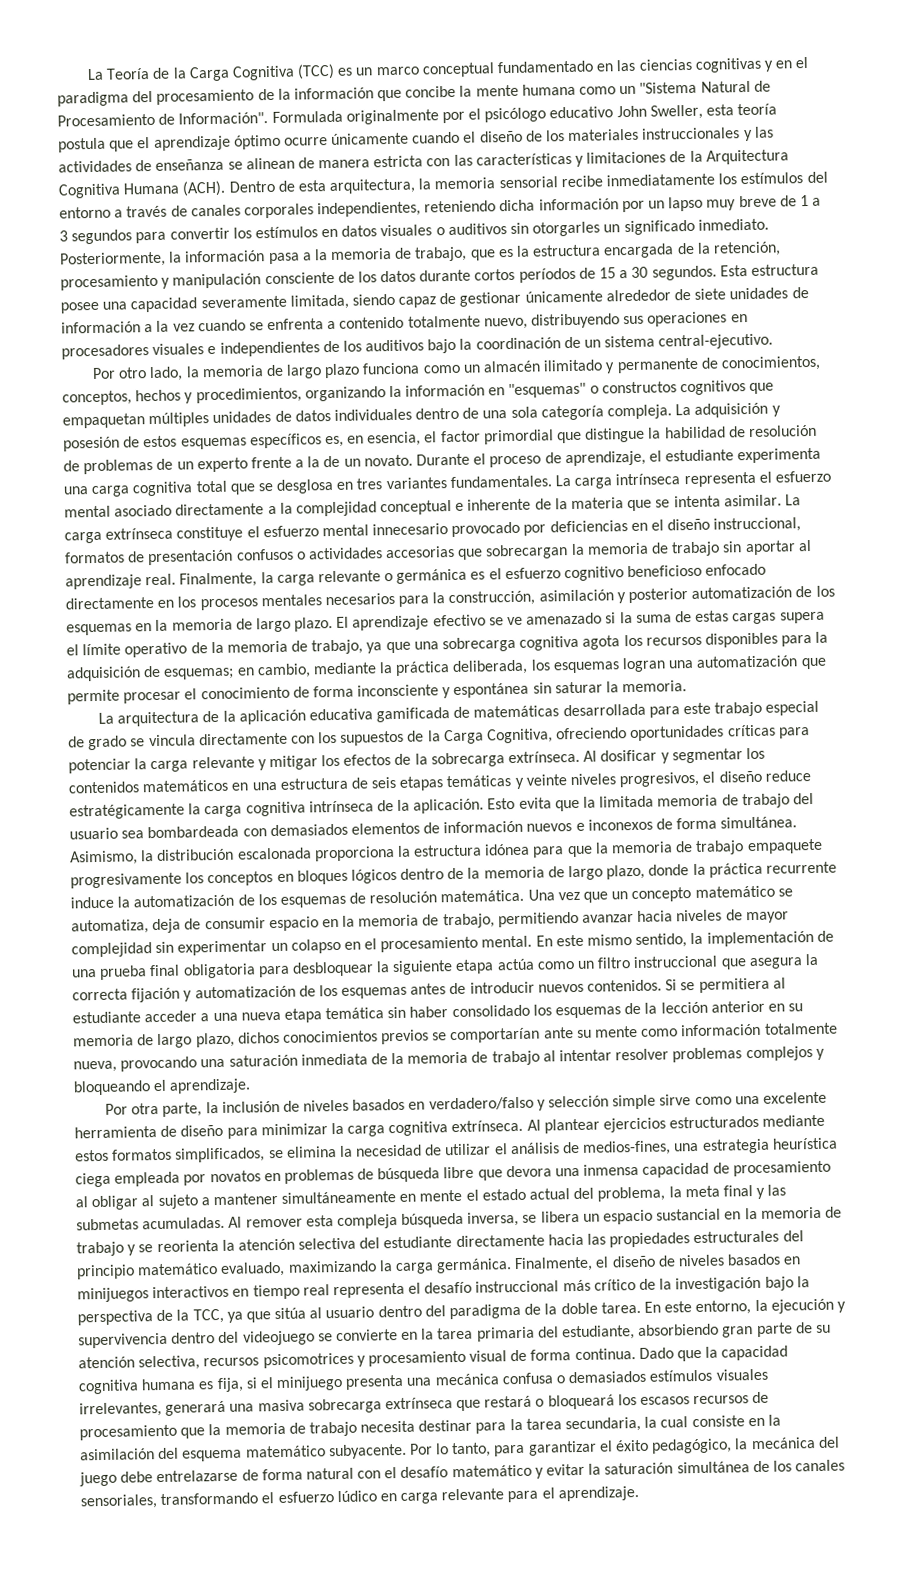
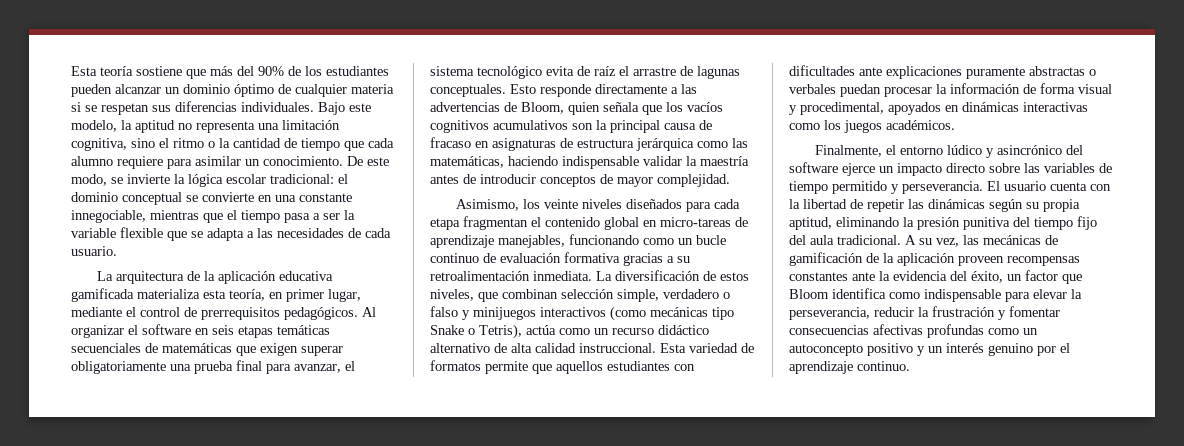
- La Teoría de la Carga Cognitiva (TCC) es un marco conceptual fundamentado en las ciencias cognitivas y en el paradigma del procesamiento de la información que concibe la mente humana como un "Sistema Natural de Procesamiento de Información". Formulada originalmente por el psicólogo educativo John Sweller, esta teoría postula que el aprendizaje óptimo ocurre únicamente cuando el diseño de los materiales instruccionales y las actividades de enseñanza se alinean de manera estricta con las características y limitaciones de la Arquitectura Cognitiva Humana (ACH). Dentro de esta arquitectura, la memoria sensorial recibe inmediatamente los estímulos del entorno a través de canales corporales independientes, reteniendo dicha información por un lapso muy breve de 1 a 3 segundos para convertir los estímulos en datos visuales o auditivos sin otorgarles un significado inmediato. Posteriormente, la información pasa a la memoria de trabajo, que es la estructura encargada de la retención, procesamiento y manipulación consciente de los datos durante cortos períodos de 15 a 30 segundos. Esta estructura posee una capacidad severamente limitada, siendo capaz de gestionar únicamente alrededor de siete unidades de información a la vez cuando se enfrenta a contenido totalmente nuevo, distribuyendo sus operaciones en procesadores visuales e independientes de los auditivos bajo la coordinación de un sistema central-ejecutivo.
- Por otro lado, la memoria de largo plazo funciona como un almacén ilimitado y permanente de conocimientos, conceptos, hechos y procedimientos, organizando la información en "esquemas" o constructos cognitivos que empaquetan múltiples unidades de datos individuales dentro de una sola categoría compleja. La adquisición y posesión de estos esquemas específicos es, en esencia, el factor primordial que distingue la habilidad de resolución de problemas de un experto frente a la de un novato. Durante el proceso de aprendizaje, el estudiante experimenta una carga cognitiva total que se desglosa en tres variantes fundamentales. La carga intrínseca representa el esfuerzo mental asociado directamente a la complejidad conceptual e inherente de la materia que se intenta asimilar. La carga extrínseca constituye el esfuerzo mental innecesario provocado por deficiencias en el diseño instruccional, formatos de presentación confusos o actividades accesorias que sobrecargan la memoria de trabajo sin aportar al aprendizaje real. Finalmente, la carga relevante o germánica es el esfuerzo cognitivo beneficioso enfocado directamente en los procesos mentales necesarios para la construcción, asimilación y posterior automatización de los esquemas en la memoria de largo plazo. El aprendizaje efectivo se ve amenazado si la suma de estas cargas supera el límite operativo de la memoria de trabajo, ya que una sobrecarga cognitiva agota los recursos disponibles para la adquisición de esquemas; en cambio, mediante la práctica deliberada, los esquemas logran una automatización que permite procesar el conocimiento de forma inconsciente y espontánea sin saturar la memoria.
+ Esta teoría sostiene que más del 90% de los estudiantes pueden alcanzar un dominio óptimo de cualquier materia si se respetan sus diferencias individuales. Bajo este modelo, la aptitud no representa una limitación cognitiva, sino el ritmo o la cantidad de tiempo que cada alumno requiere para asimilar un conocimiento. De este modo, se invierte la lógica escolar tradicional: el dominio conceptual se convierte en una constante innegociable, mientras que el tiempo pasa a ser la variable flexible que se adapta a las necesidades de cada usuario.
- La arquitectura de la aplicación educativa gamificada de matemáticas desarrollada para este trabajo especial de grado se vincula directamente con los supuestos de la Carga Cognitiva, ofreciendo oportunidades críticas para potenciar la carga relevante y mitigar los efectos de la sobrecarga extrínseca. Al dosificar y segmentar los contenidos matemáticos en una estructura de seis etapas temáticas y veinte niveles progresivos, el diseño reduce estratégicamente la carga cognitiva intrínseca de la aplicación. Esto evita que la limitada memoria de trabajo del usuario sea bombardeada con demasiados elementos de información nuevos e inconexos de forma simultánea. Asimismo, la distribución escalonada proporciona la estructura idónea para que la memoria de trabajo empaquete progresivamente los conceptos en bloques lógicos dentro de la memoria de largo plazo, donde la práctica recurrente induce la automatización de los esquemas de resolución matemática. Una vez que un concepto matemático se automatiza, deja de consumir espacio en la memoria de trabajo, permitiendo avanzar hacia niveles de mayor complejidad sin experimentar un colapso en el procesamiento mental. En este mismo sentido, la implementación de una prueba final obligatoria para desbloquear la siguiente etapa actúa como un filtro instruccional que asegura la correcta fijación y automatización de los esquemas antes de introducir nuevos contenidos. Si se permitiera al estudiante acceder a una nueva etapa temática sin haber consolidado los esquemas de la lección anterior en su memoria de largo plazo, dichos conocimientos previos se comportarían ante su mente como información totalmente nueva, provocando una saturación inmediata de la memoria de trabajo al intentar resolver problemas complejos y bloqueando el aprendizaje.
- Por otra parte, la inclusión de niveles basados en verdadero/falso y selección simple sirve como una excelente herramienta de diseño para minimizar la carga cognitiva extrínseca. Al plantear ejercicios estructurados mediante estos formatos simplificados, se elimina la necesidad de utilizar el análisis de medios-fines, una estrategia heurística ciega empleada por novatos en problemas de búsqueda libre que devora una inmensa capacidad de procesamiento al obligar al sujeto a mantener simultáneamente en mente el estado actual del problema, la meta final y las submetas acumuladas. Al remover esta compleja búsqueda inversa, se libera un espacio sustancial en la memoria de trabajo y se reorienta la atención selectiva del estudiante directamente hacia las propiedades estructurales del principio matemático evaluado, maximizando la carga germánica. Finalmente, el diseño de niveles basados en minijuegos interactivos en tiempo real representa el desafío instruccional más crítico de la investigación bajo la perspectiva de la TCC, ya que sitúa al usuario dentro del paradigma de la doble tarea. En este entorno, la ejecución y supervivencia dentro del videojuego se convierte en la tarea primaria del estudiante, absorbiendo gran parte de su atención selectiva, recursos psicomotrices y procesamiento visual de forma continua. Dado que la capacidad cognitiva humana es fija, si el minijuego presenta una mecánica confusa o demasiados estímulos visuales irrelevantes, generará una masiva sobrecarga extrínseca que restará o bloqueará los escasos recursos de procesamiento que la memoria de trabajo necesita destinar para la tarea secundaria, la cual consiste en la asimilación del esquema matemático subyacente. Por lo tanto, para garantizar el éxito pedagógico, la mecánica del juego debe entrelazarse de forma natural con el desafío matemático y evitar la saturación simultánea de los canales sensoriales, transformando el esfuerzo lúdico en carga relevante para el aprendizaje.
+ La arquitectura de la aplicación educativa gamificada materializa esta teoría, en primer lugar, mediante el control de prerrequisitos pedagógicos. Al organizar el software en seis etapas temáticas secuenciales de matemáticas que exigen superar obligatoriamente una prueba final para avanzar, el sistema tecnológico evita de raíz el arrastre de lagunas conceptuales. Esto responde directamente a las advertencias de Bloom, quien señala que los vacíos cognitivos acumulativos son la principal causa de fracaso en asignaturas de estructura jerárquica como las matemáticas, haciendo indispensable validar la maestría antes de introducir conceptos de mayor complejidad.
+ Asimismo, los veinte niveles diseñados para cada etapa fragmentan el contenido global en micro-tareas de aprendizaje manejables, funcionando como un bucle continuo de evaluación formativa gracias a su retroalimentación inmediata. La diversificación de estos niveles, que combinan selección simple, verdadero o falso y minijuegos interactivos (como mecánicas tipo Snake o Tetris), actúa como un recurso didáctico alternativo de alta calidad instruccional. Esta variedad de formatos permite que aquellos estudiantes con dificultades ante explicaciones puramente abstractas o verbales puedan procesar la información de forma visual y procedimental, apoyados en dinámicas interactivas como los juegos académicos.
+ Finalmente, el entorno lúdico y asincrónico del software ejerce un impacto directo sobre las variables de tiempo permitido y perseverancia. El usuario cuenta con la libertad de repetir las dinámicas según su propia aptitud, eliminando la presión punitiva del tiempo fijo del aula tradicional. A su vez, las mecánicas de gamificación de la aplicación proveen recompensas constantes ante la evidencia del éxito, un factor que Bloom identifica como indispensable para elevar la perseverancia, reducir la frustración y fomentar consecuencias afectivas profundas como un autoconcepto positivo y un interés genuino por el aprendizaje continuo.

